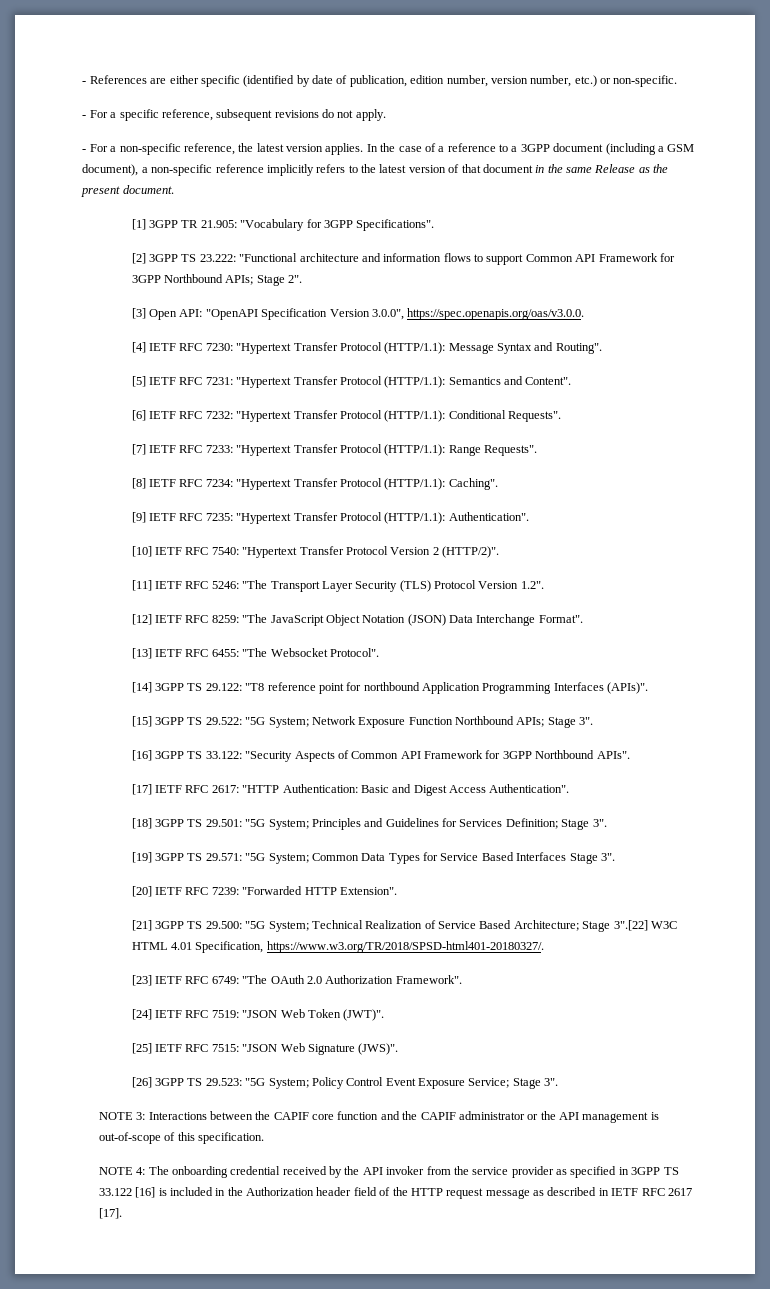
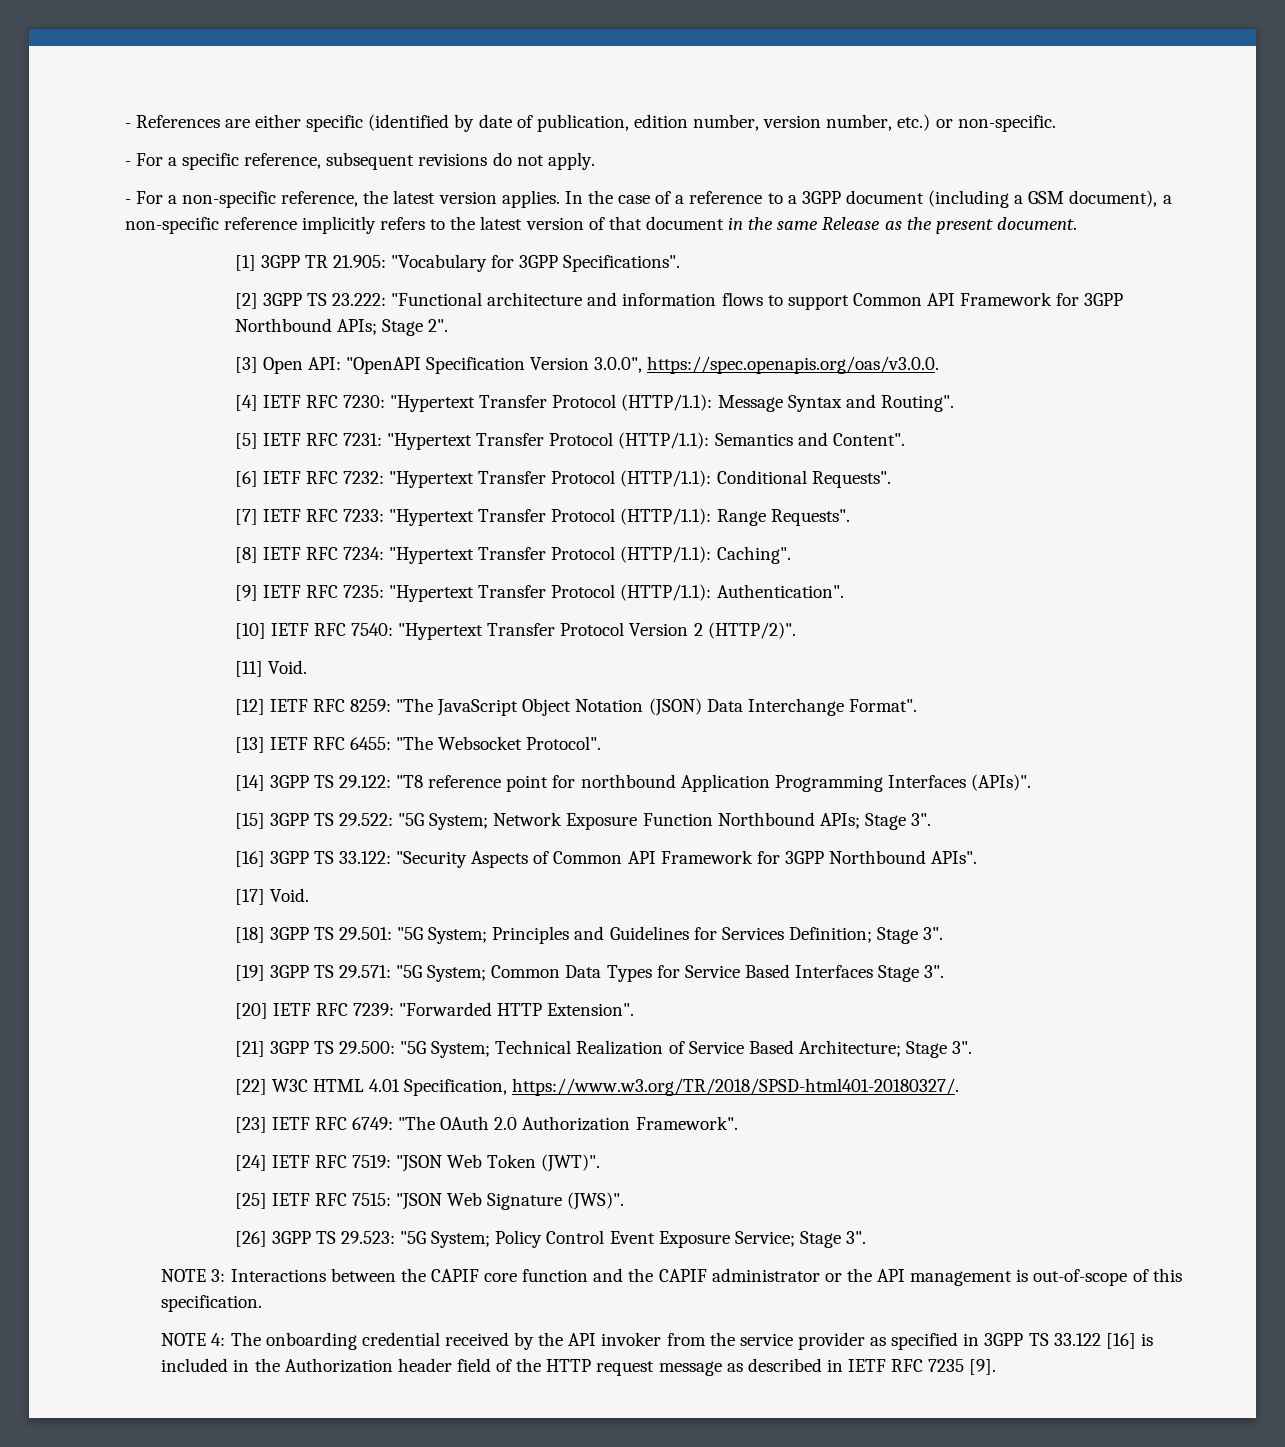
- [11] IETF RFC 5246: "The Transport Layer Security (TLS) Protocol Version 1.2".
+ [11] Void.
- [17] IETF RFC 2617: "HTTP Authentication: Basic and Digest Access Authentication".
+ [17] Void.
- [21] 3GPP TS 29.500: "5G System; Technical Realization of Service Based Architecture; Stage 3".[22] W3C HTML 4.01 Specification, https://www.w3.org/TR/2018/SPSD-html401-20180327/.
+ [21] 3GPP TS 29.500: "5G System; Technical Realization of Service Based Architecture; Stage 3".
+ [22] W3C HTML 4.01 Specification, https://www.w3.org/TR/2018/SPSD-html401-20180327/.
- NOTE 4: The onboarding credential received by the API invoker from the service provider as specified in 3GPP TS 33.122 [16] is included in the Authorization header field of the HTTP request message as described in IETF RFC 2617 [17].
+ NOTE 4: The onboarding credential received by the API invoker from the service provider as specified in 3GPP TS 33.122 [16] is included in the Authorization header field of the HTTP request message as described in IETF RFC 7235 [9].

